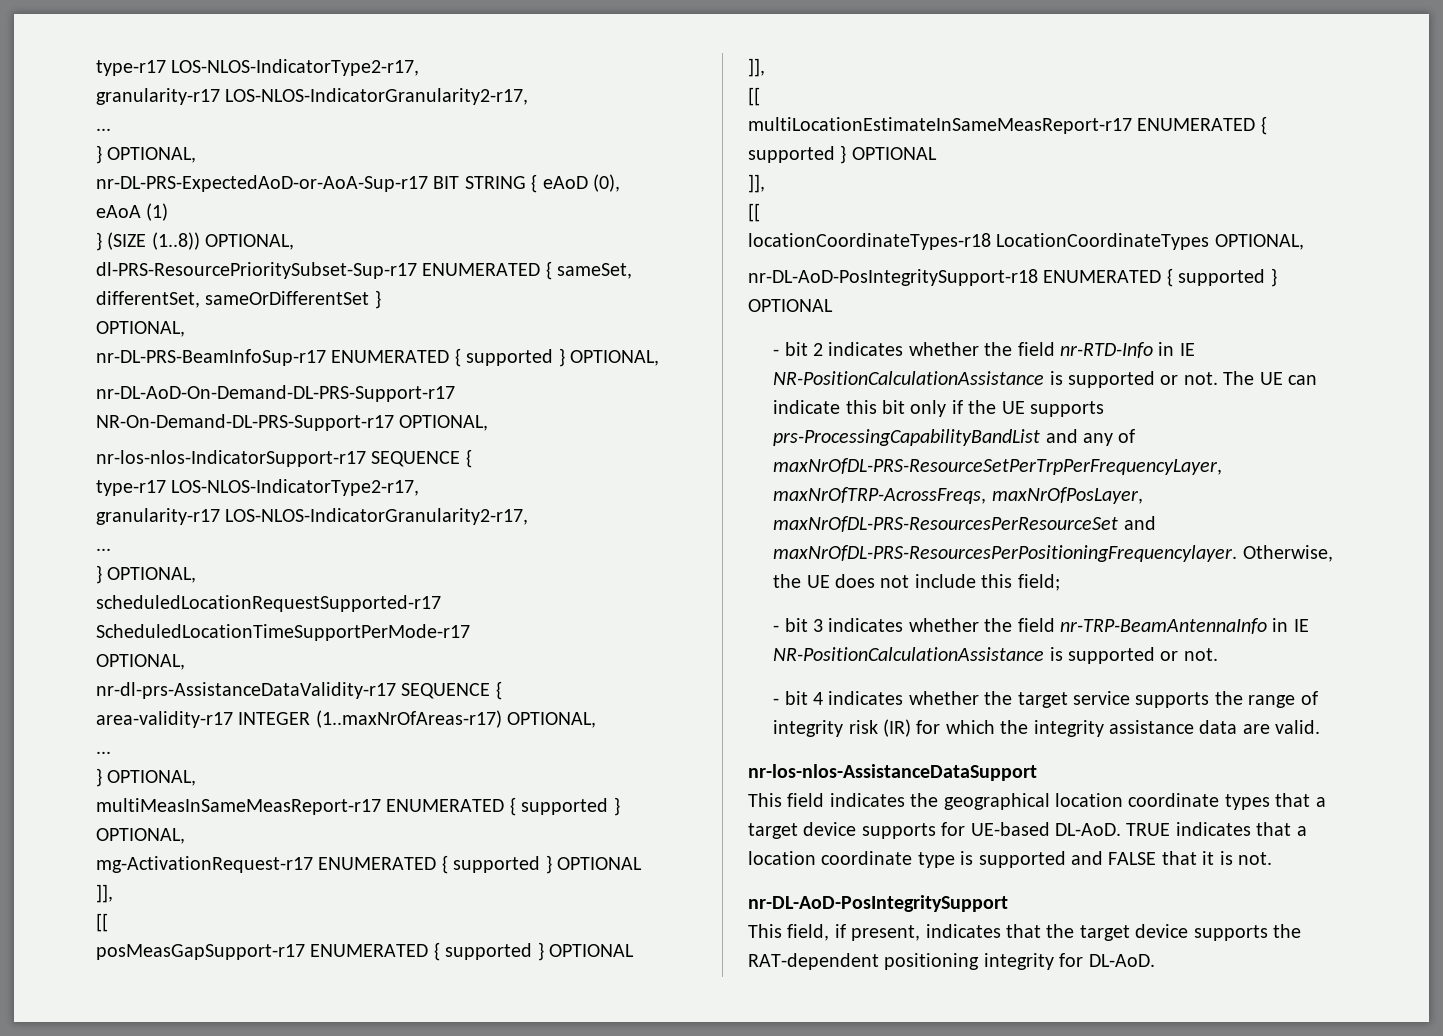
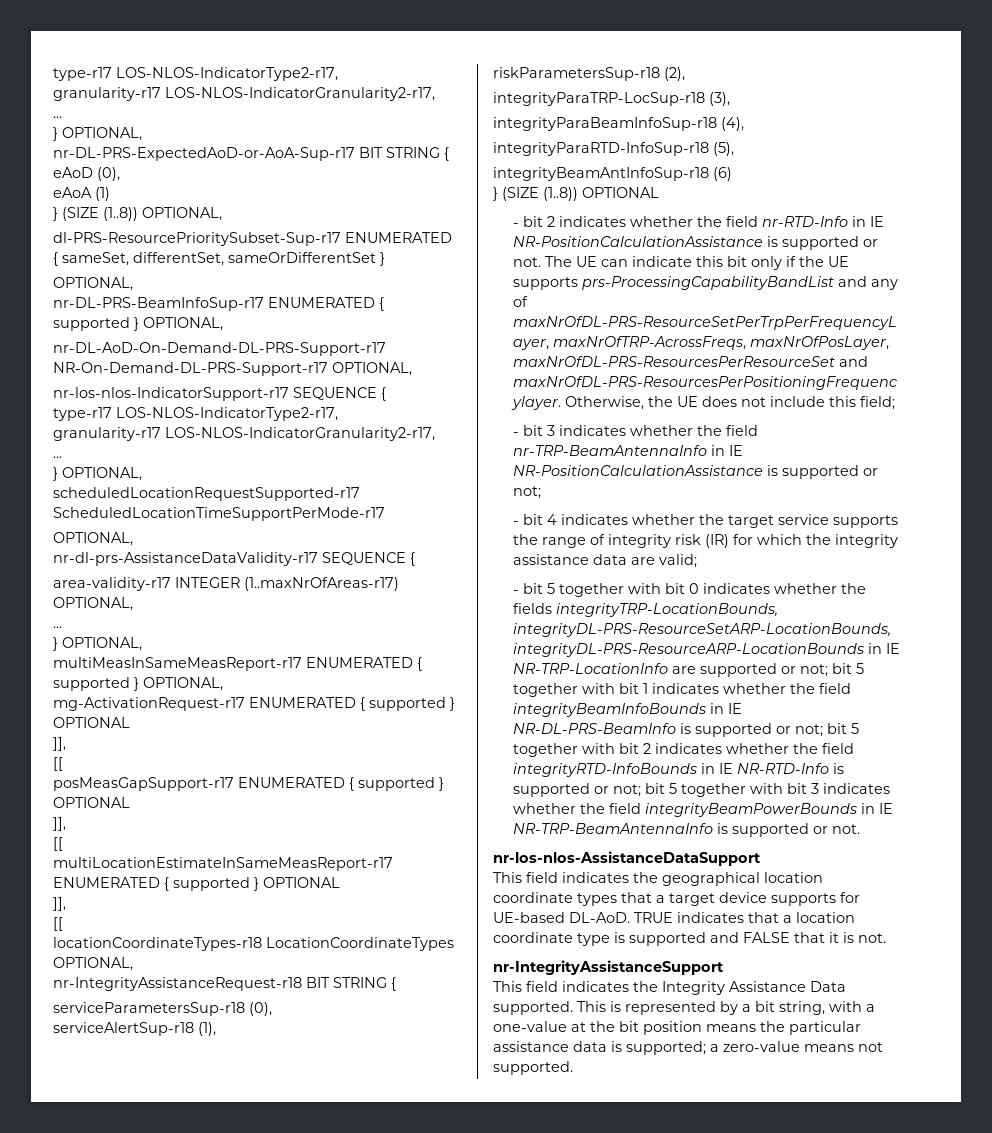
- nr-DL-AoD-PosIntegritySupport-r18 ENUMERATED { supported } OPTIONAL
+ nr-IntegrityAssistanceRequest-r18 BIT STRING {
+ serviceParametersSup-r18 (0),
+ serviceAlertSup-r18 (1),
+ riskParametersSup-r18 (2),
+ integrityParaTRP-LocSup-r18 (3),
+ integrityParaBeamInfoSup-r18 (4),
+ integrityParaRTD-InfoSup-r18 (5),
+ integrityBeamAntInfoSup-r18 (6)
+ } (SIZE (1..8)) OPTIONAL
- - bit 3 indicates whether the field nr-TRP-BeamAntennaInfo in IE NR-PositionCalculationAssistance is supported or not.
+ - bit 3 indicates whether the field nr-TRP-BeamAntennaInfo in IE NR-PositionCalculationAssistance is supported or not;
- - bit 4 indicates whether the target service supports the range of integrity risk (IR) for which the integrity assistance data are valid.
+ - bit 4 indicates whether the target service supports the range of integrity risk (IR) for which the integrity assistance data are valid;
+ - bit 5 together with bit 0 indicates whether the fields integrityTRP-LocationBounds, integrityDL-PRS-ResourceSetARP-LocationBounds, integrityDL-PRS-ResourceARP-LocationBounds in IE NR-TRP-LocationInfo are supported or not; bit 5 together with bit 1 indicates whether the field integrityBeamInfoBounds in IE NR-DL-PRS-BeamInfo is supported or not; bit 5 together with bit 2 indicates whether the field integrityRTD-InfoBounds in IE NR-RTD-Info is supported or not; bit 5 together with bit 3 indicates whether the field integrityBeamPowerBounds in IE NR-TRP-BeamAntennaInfo is supported or not.
- nr-DL-AoD-PosIntegritySupport
- This field, if present, indicates that the target device supports the RAT-dependent positioning integrity for DL-AoD.
+ nr-IntegrityAssistanceSupport
+ This field indicates the Integrity Assistance Data supported. This is represented by a bit string, with a one-value at the bit position means the particular assistance data is supported; a zero-value means not supported.

